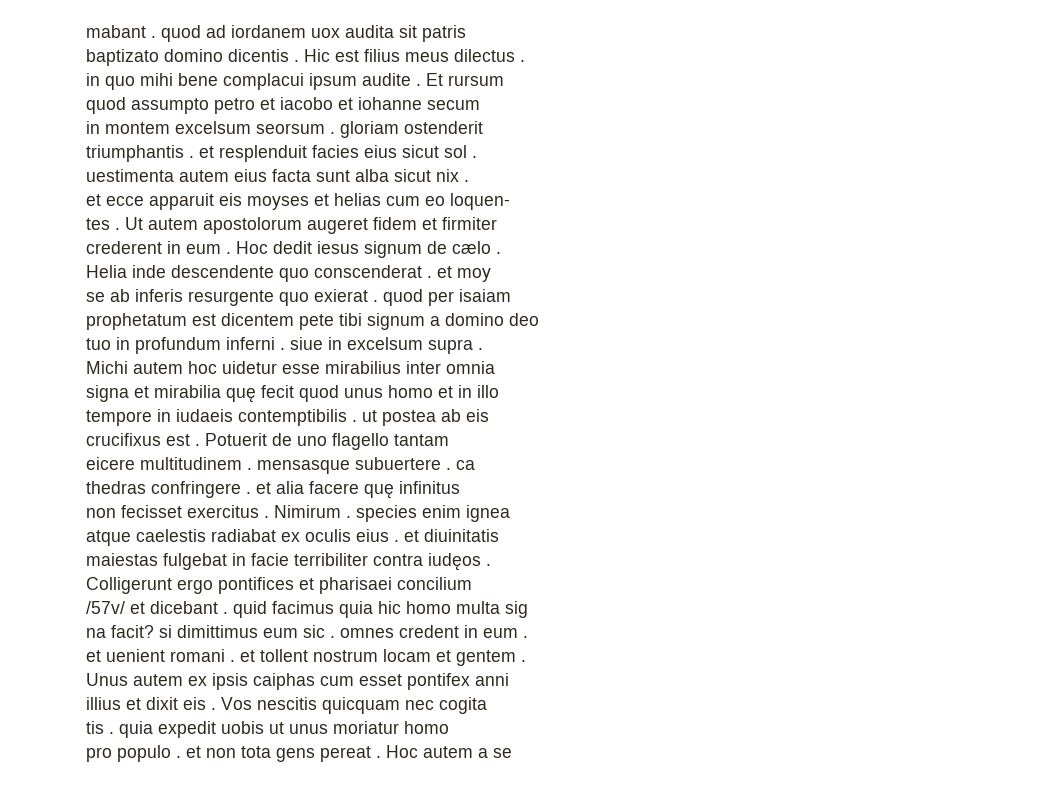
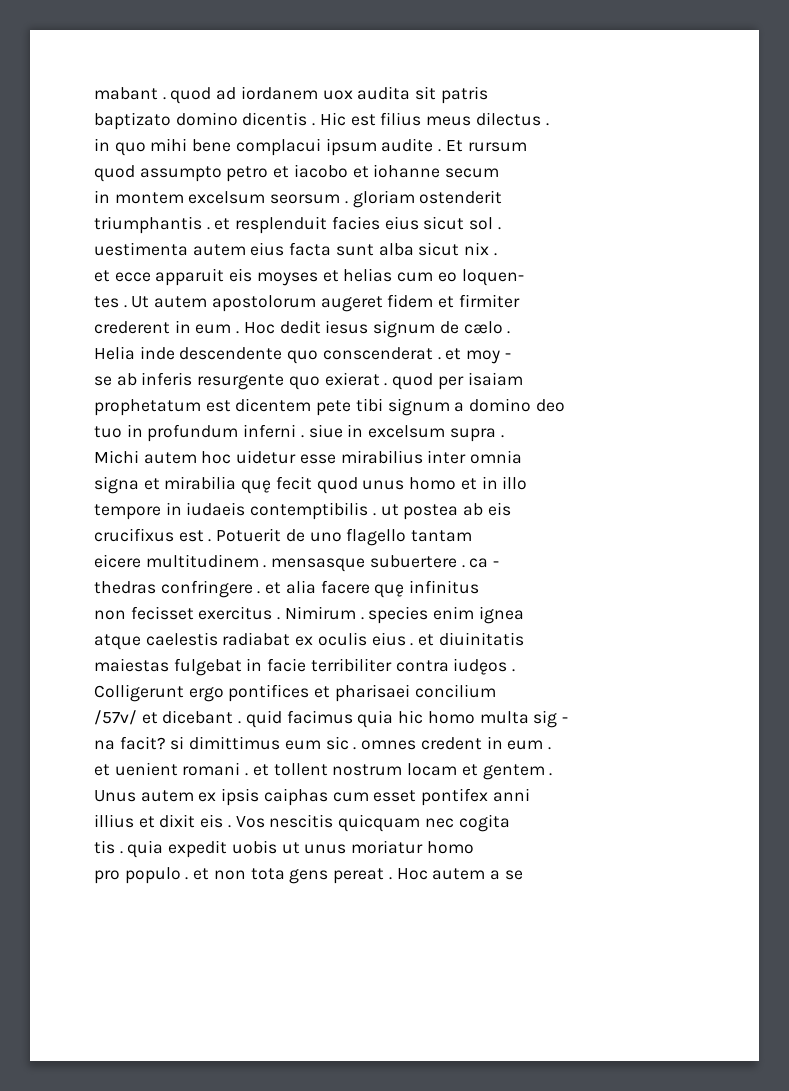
- Helia inde descendente quo conscenderat . et moy
+ Helia inde descendente quo conscenderat . et moy -
- eicere multitudinem . mensasque subuertere . ca
+ eicere multitudinem . mensasque subuertere . ca -
- /57v/ et dicebant . quid facimus quia hic homo multa sig
+ /57v/ et dicebant . quid facimus quia hic homo multa sig -

